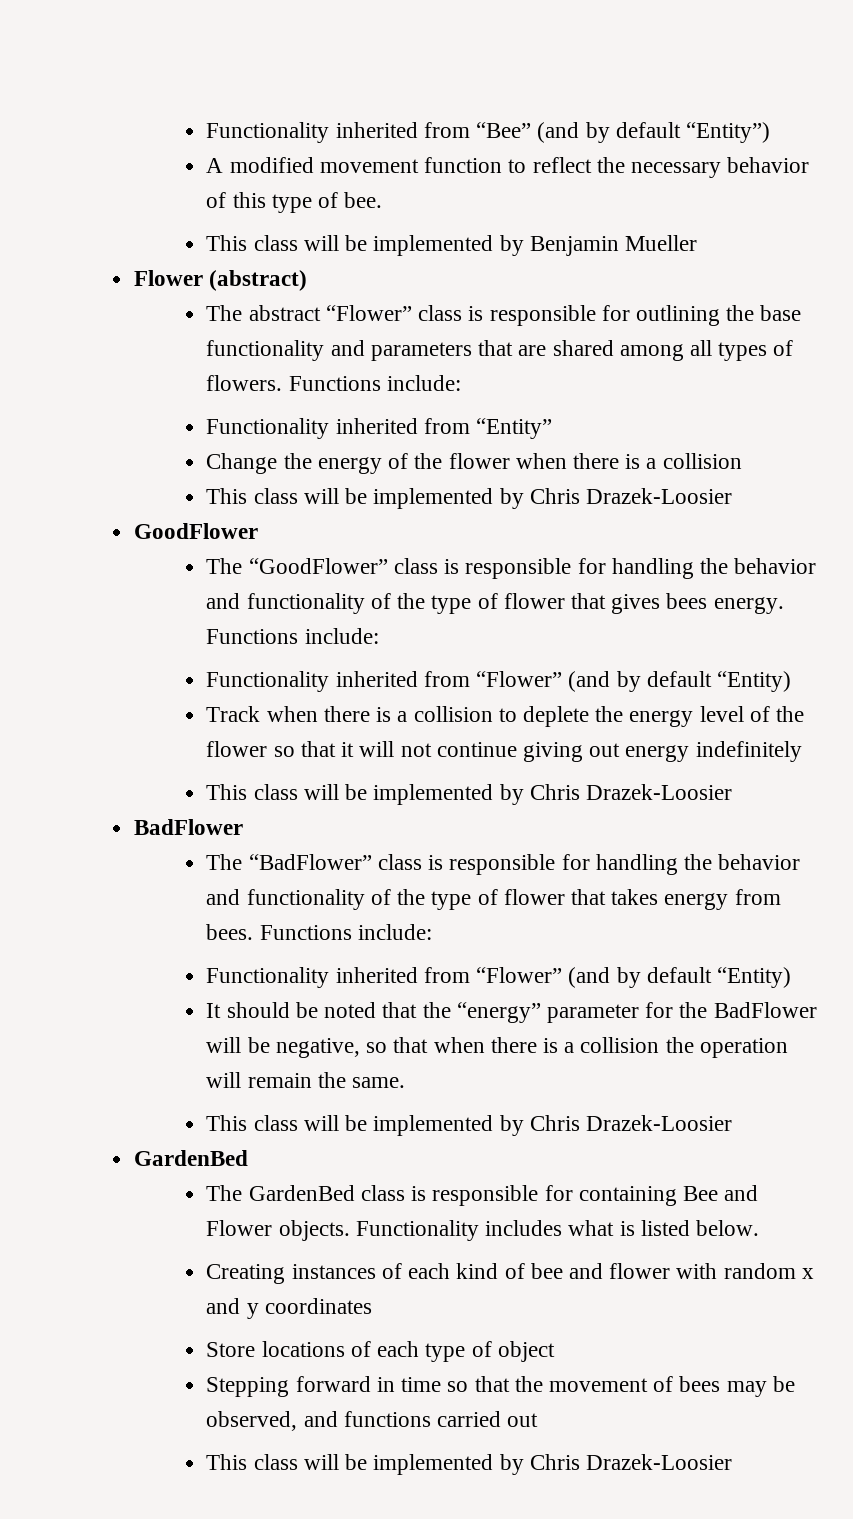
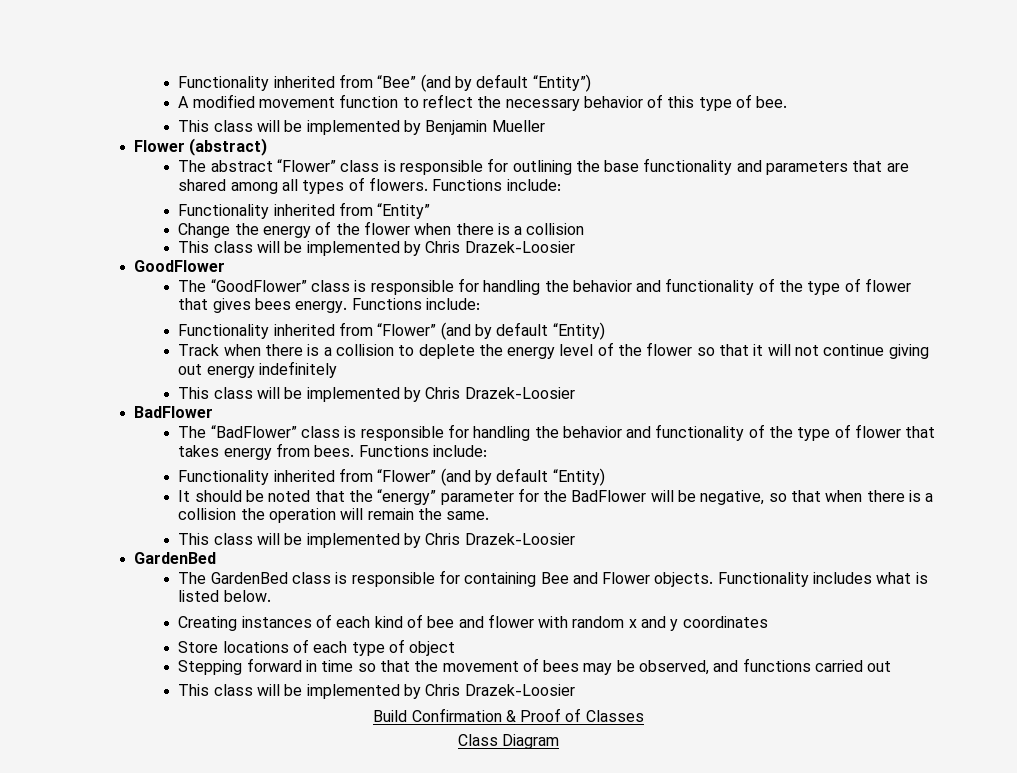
+ Build Confirmation & Proof of Classes
+ Class Diagram

